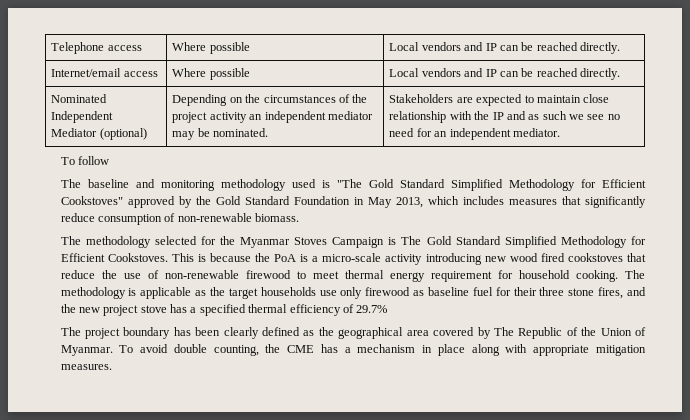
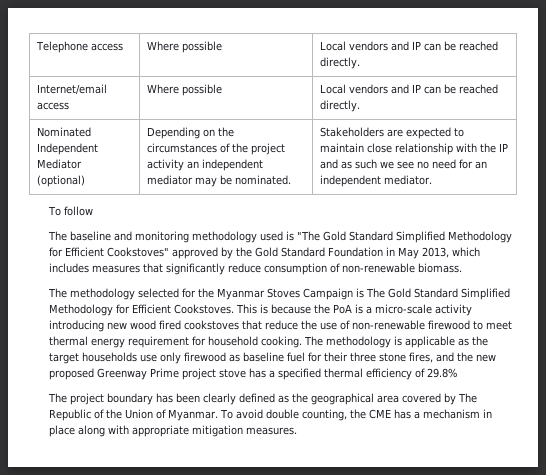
- The methodology is applicable as the target households use only firewood as baseline fuel for their three stone fires, and the new project stove has a specified thermal efficiency of 29.7%
+ The methodology is applicable as the target households use only firewood as baseline fuel for their three stone fires, and the new proposed Greenway Prime project stove has a specified thermal efficiency of 29.8%

